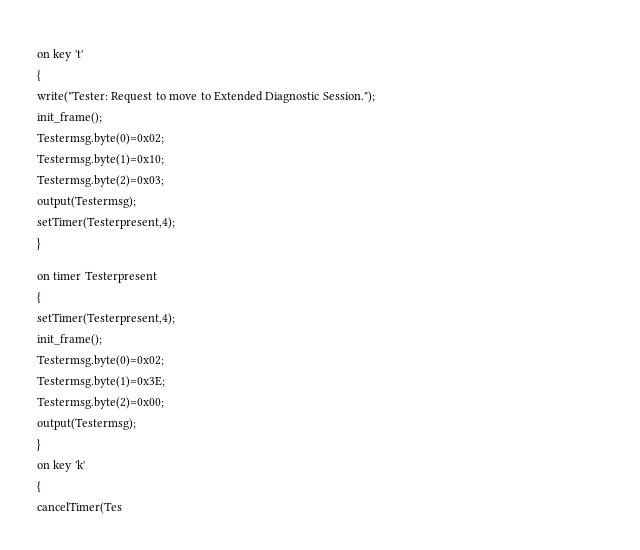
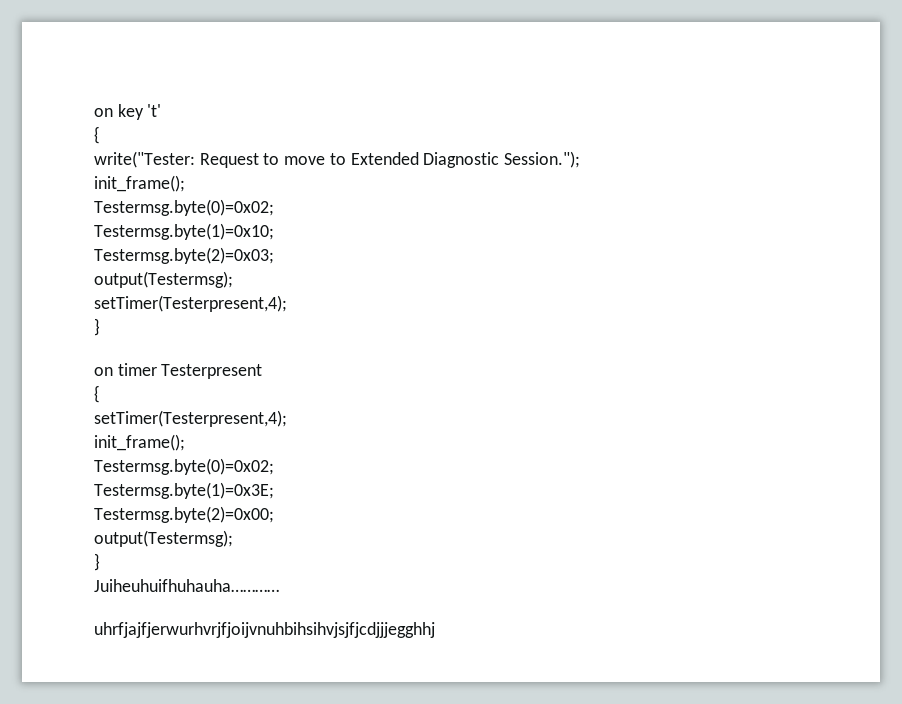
- on key 'k'
- {
- cancelTimer(Tes
+ Juiheuhuifhuhauha…………
+ uhrfjajfjerwurhvrjfjoijvnuhbihsihvjsjfjcdjjjegghhj

